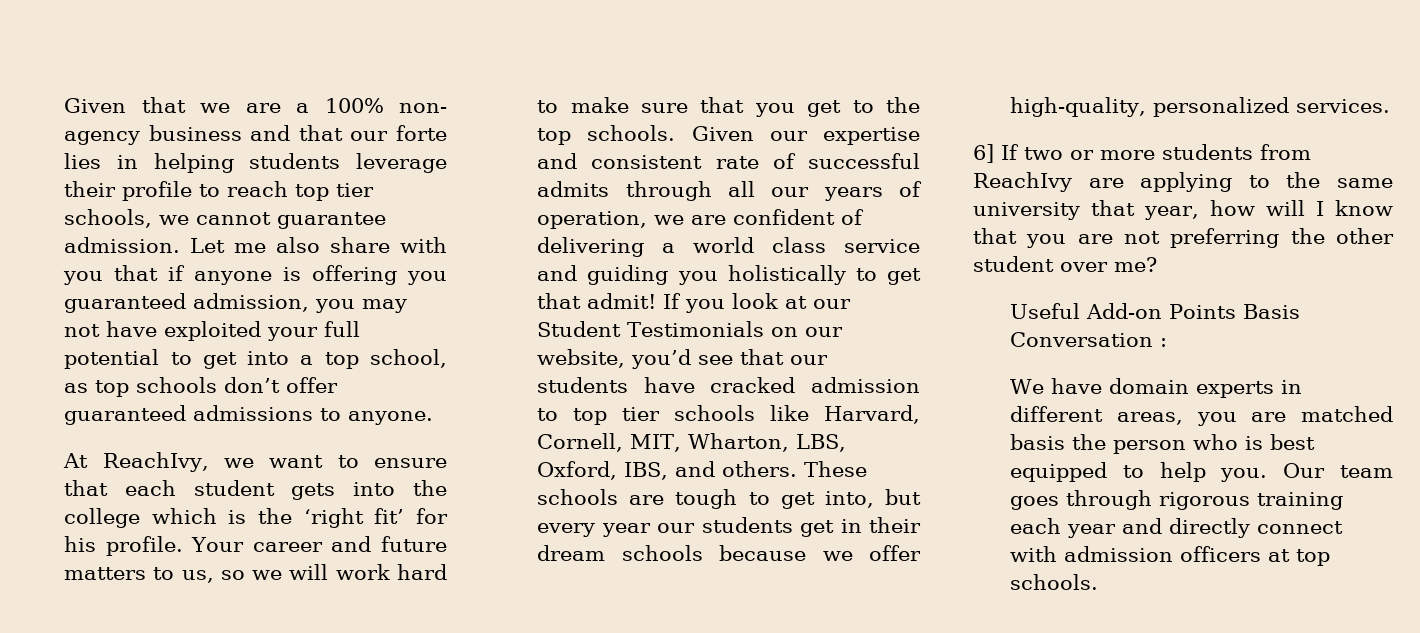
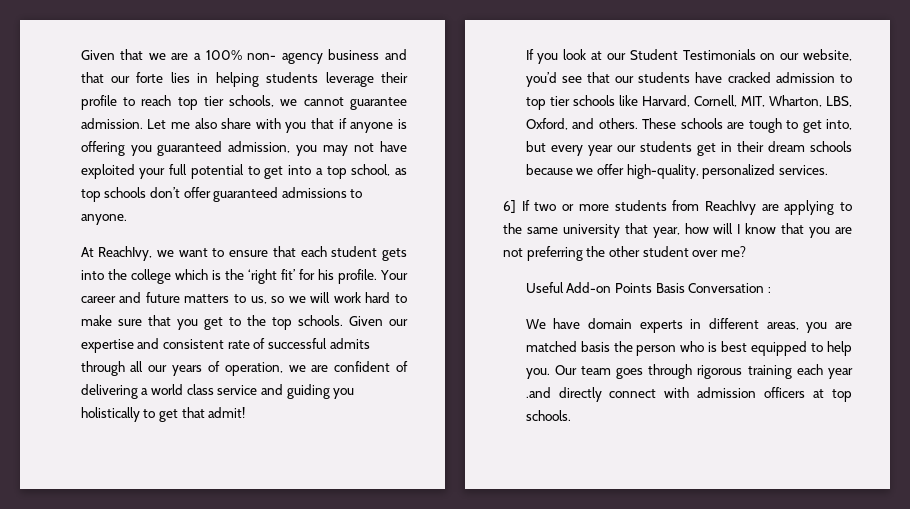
- Given our expertise and consistent rate of successful admits through all our years of operation, we are confident of delivering a world class service and guiding you holistically to get that admit! If you look at our Student Testimonials on our website, you’d see that our students have cracked admission to top tier schools like Harvard, Cornell, MIT, Wharton, LBS, Oxford, IBS, and others.
+ Given our expertise and consistent rate of successful admits through all our years of operation, we are confident of delivering a world class service and guiding you holistically to get that admit!
+ If you look at our Student Testimonials on our website, you’d see that our students have cracked admission to top tier schools like Harvard, Cornell, MIT, Wharton, LBS, Oxford, and others.
- Our team goes through rigorous training each year and directly connect with admission officers at top schools.
+ Our team goes through rigorous training each year .and directly connect with admission officers at top schools.

